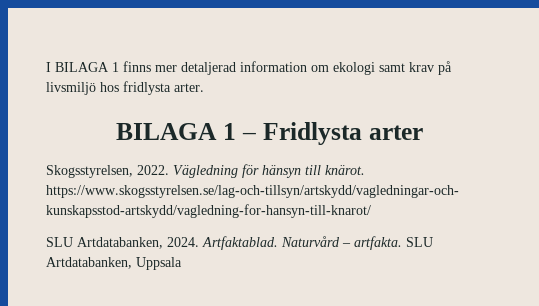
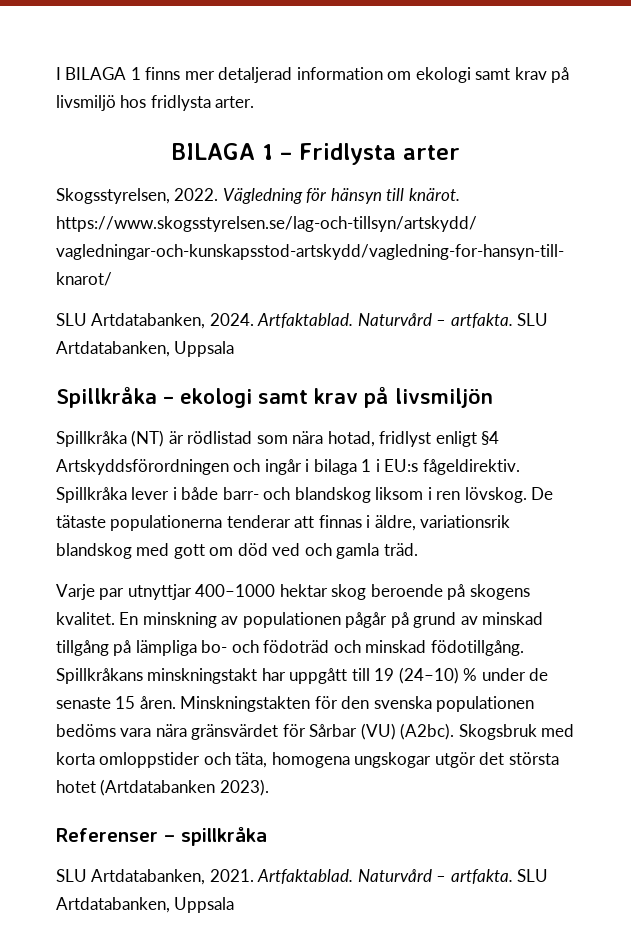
+ Spillkråka – ekologi samt krav på livsmiljön
+ Spillkråka (NT) är rödlistad som nära hotad, fridlyst enligt §4 Artskyddsförordningen och ingår i bilaga 1 i EU:s fågeldirektiv. Spillkråka lever i både barr- och blandskog liksom i ren lövskog. De tätaste populationerna tenderar att finnas i äldre, variationsrik blandskog med gott om död ved och gamla träd.
+ Varje par utnyttjar 400–1000 hektar skog beroende på skogens kvalitet. En minskning av populationen pågår på grund av minskad tillgång på lämpliga bo- och födoträd och minskad födotillgång. Spillkråkans minskningstakt har uppgått till 19 (24–10) % under de senaste 15 åren. Minskningstakten för den svenska populationen bedöms vara nära gränsvärdet för Sårbar (VU) (A2bc). Skogsbruk med korta omloppstider och täta, homogena ungskogar utgör det största hotet (Artdatabanken 2023).
+ Referenser – spillkråka
+ SLU Artdatabanken, 2021. Artfaktablad. Naturvård – artfakta. SLU Artdatabanken, Uppsala

